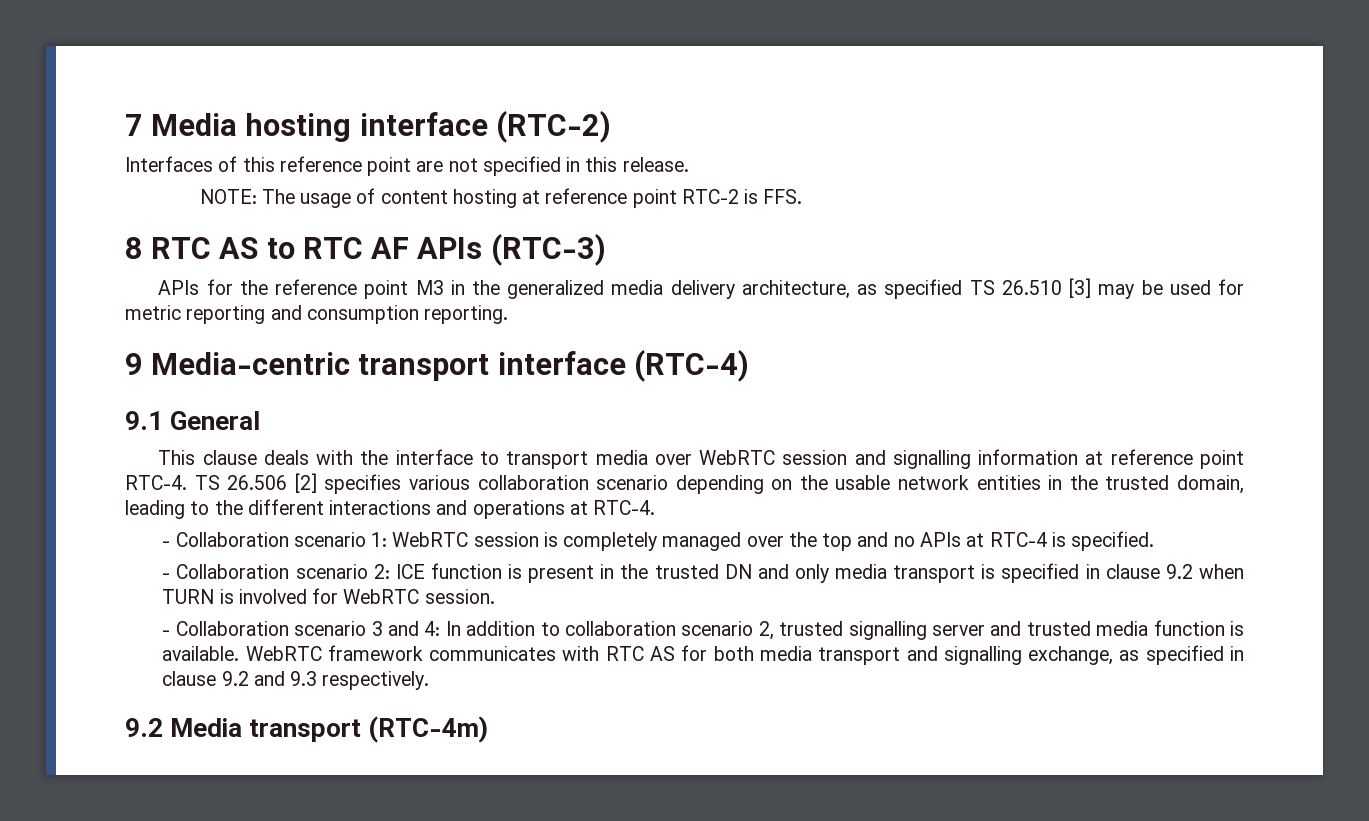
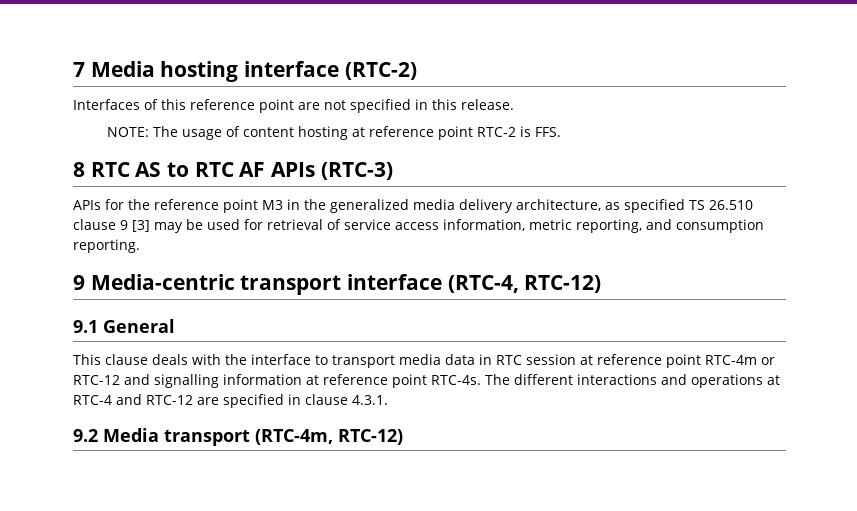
- APIs for the reference point M3 in the generalized media delivery architecture, as specified TS 26.510 [3] may be used for metric reporting and consumption reporting.
+ APIs for the reference point M3 in the generalized media delivery architecture, as specified TS 26.510 clause 9 [3] may be used for retrieval of service access information, metric reporting, and consumption reporting.
- 9 Media-centric transport interface (RTC-4)
+ 9 Media-centric transport interface (RTC-4, RTC-12)
- This clause deals with the interface to transport media over WebRTC session and signalling information at reference point RTC-4. TS 26.506 [2] specifies various collaboration scenario depending on the usable network entities in the trusted domain, leading to the different interactions and operations at RTC-4.
- - Collaboration scenario 1: WebRTC session is completely managed over the top and no APIs at RTC-4 is specified.
- - Collaboration scenario 2: ICE function is present in the trusted DN and only media transport is specified in clause 9.2 when TURN is involved for WebRTC session.
- - Collaboration scenario 3 and 4: In addition to collaboration scenario 2, trusted signalling server and trusted media function is available. WebRTC framework communicates with RTC AS for both media transport and signalling exchange, as specified in clause 9.2 and 9.3 respectively.
+ This clause deals with the interface to transport media data in RTC session at reference point RTC-4m or RTC-12 and signalling information at reference point RTC-4s. The different interactions and operations at RTC-4 and RTC-12 are specified in clause 4.3.1.
- 9.2 Media transport (RTC-4m)
+ 9.2 Media transport (RTC-4m, RTC-12)

